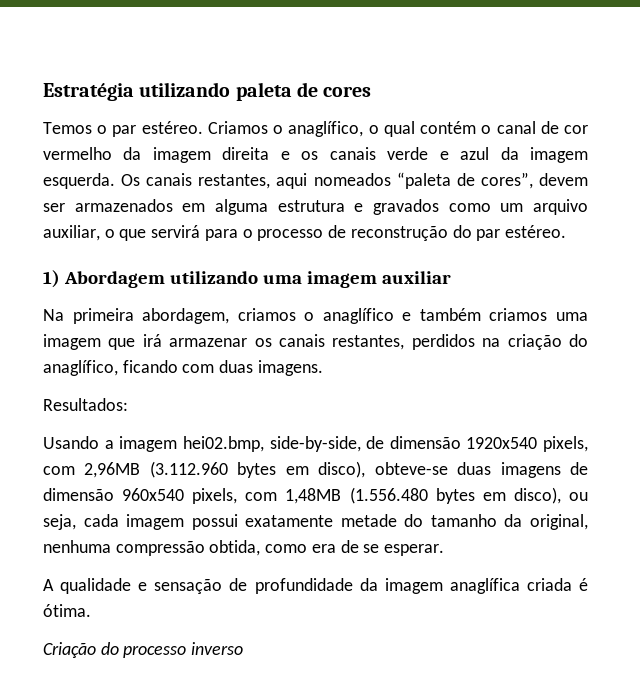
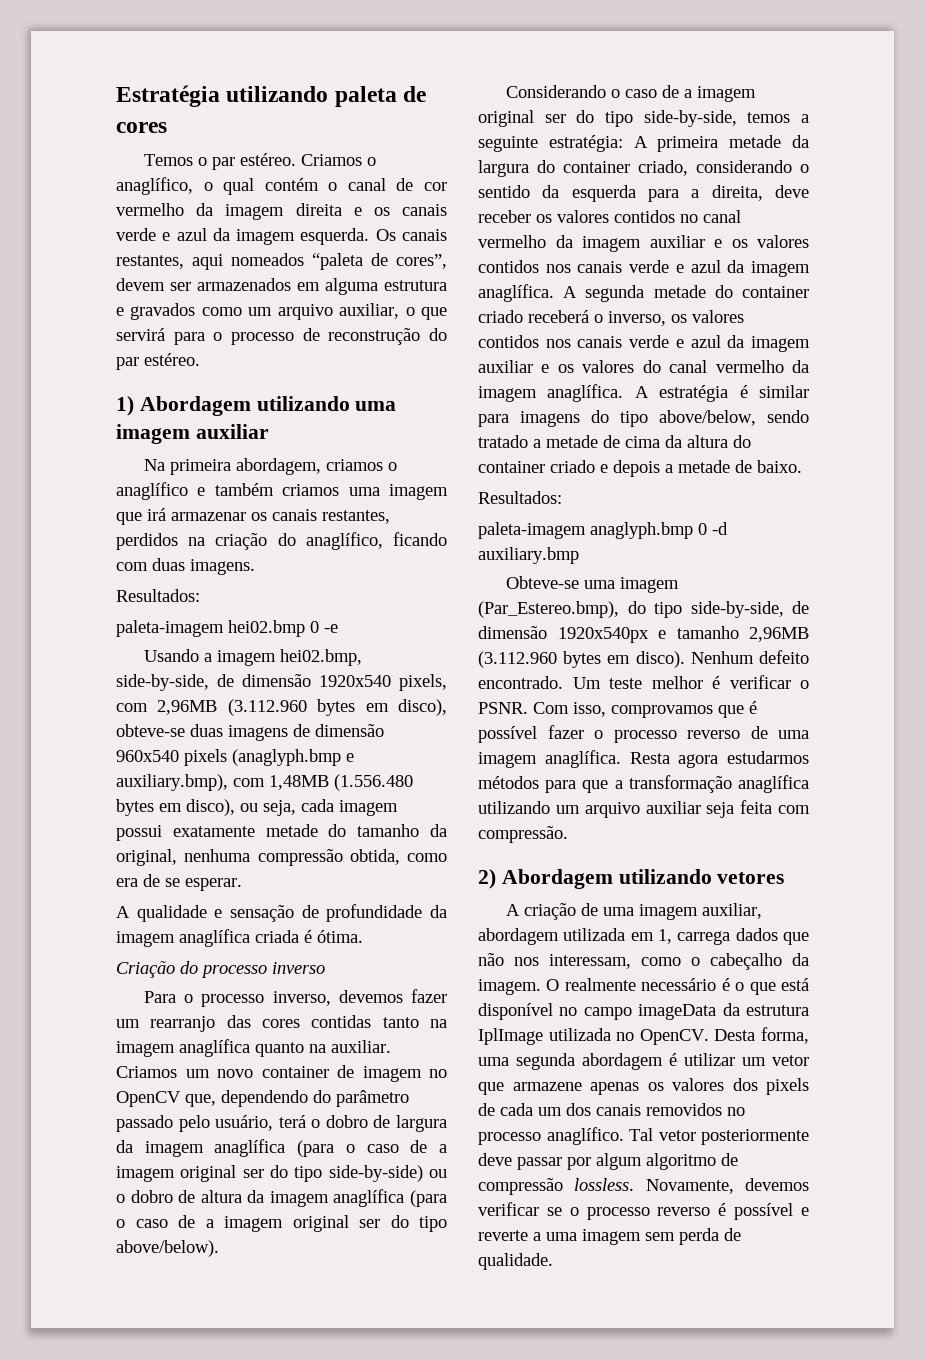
+ paleta-imagem hei02.bmp 0 -e
- Usando a imagem hei02.bmp, side-by-side, de dimensão 1920x540 pixels, com 2,96MB (3.112.960 bytes em disco), obteve-se duas imagens de dimensão 960x540 pixels, com 1,48MB (1.556.480 bytes em disco), ou seja, cada imagem possui exatamente metade do tamanho da original, nenhuma compressão obtida, como era de se esperar.
+ Usando a imagem hei02.bmp, side-by-side, de dimensão 1920x540 pixels, com 2,96MB (3.112.960 bytes em disco), obteve-se duas imagens de dimensão 960x540 pixels (anaglyph.bmp e auxiliary.bmp), com 1,48MB (1.556.480 bytes em disco), ou seja, cada imagem possui exatamente metade do tamanho da original, nenhuma compressão obtida, como era de se esperar.
+ Para o processo inverso, devemos fazer um rearranjo das cores contidas tanto na imagem anaglífica quanto na auxiliar. Criamos um novo container de imagem no OpenCV que, dependendo do parâmetro passado pelo usuário, terá o dobro de largura da imagem anaglífica (para o caso de a imagem original ser do tipo side-by-side) ou o dobro de altura da imagem anaglífica (para o caso de a imagem original ser do tipo above/below).
+ Considerando o caso de a imagem original ser do tipo side-by-side, temos a seguinte estratégia: A primeira metade da largura do container criado, considerando o sentido da esquerda para a direita, deve receber os valores contidos no canal vermelho da imagem auxiliar e os valores contidos nos canais verde e azul da imagem anaglífica. A segunda metade do container criado receberá o inverso, os valores contidos nos canais verde e azul da imagem auxiliar e os valores do canal vermelho da imagem anaglífica. A estratégia é similar para imagens do tipo above/below, sendo tratado a metade de cima da altura do container criado e depois a metade de baixo.
+ Resultados:
+ paleta-imagem anaglyph.bmp 0 -d auxiliary.bmp
+ Obteve-se uma imagem (Par_Estereo.bmp), do tipo side-by-side, de dimensão 1920x540px e tamanho 2,96MB (3.112.960 bytes em disco). Nenhum defeito encontrado. Um teste melhor é verificar o PSNR. Com isso, comprovamos que é possível fazer o processo reverso de uma imagem anaglífica. Resta agora estudarmos métodos para que a transformação anaglífica utilizando um arquivo auxiliar seja feita com compressão.
+ 2) Abordagem utilizando vetores
+ A criação de uma imagem auxiliar, abordagem utilizada em 1, carrega dados que não nos interessam, como o cabeçalho da imagem. O realmente necessário é o que está disponível no campo imageData da estrutura IplImage utilizada no OpenCV. Desta forma, uma segunda abordagem é utilizar um vetor que armazene apenas os valores dos pixels de cada um dos canais removidos no processo anaglífico. Tal vetor posteriormente deve passar por algum algoritmo de compressão lossless. Novamente, devemos verificar se o processo reverso é possível e reverte a uma imagem sem perda de qualidade.

